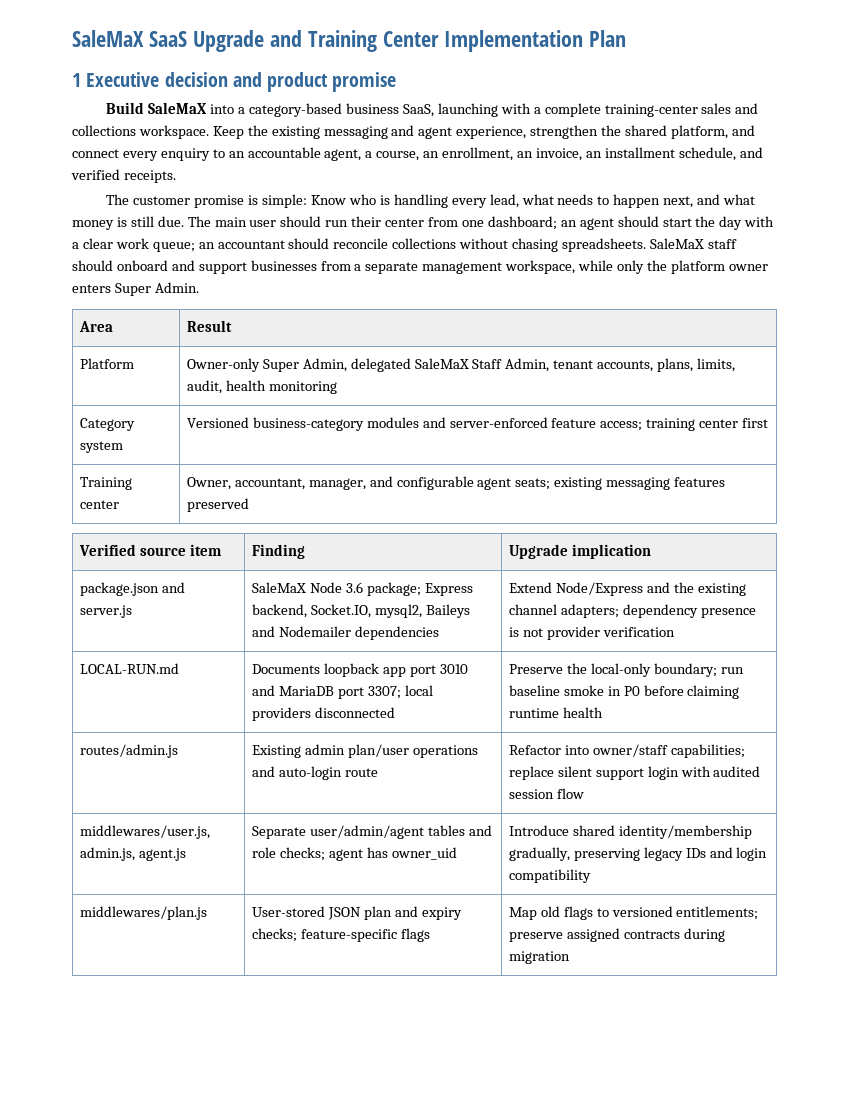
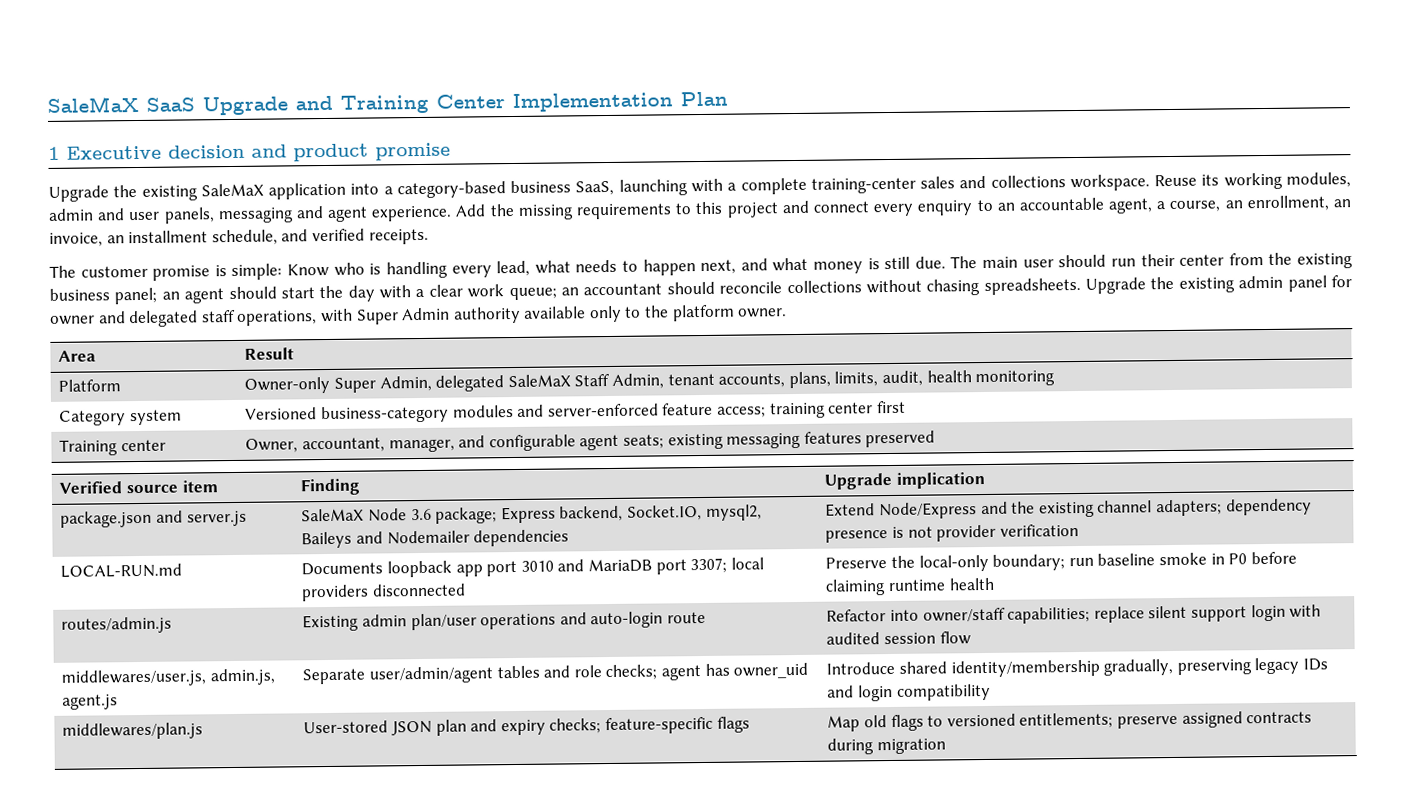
- Build SaleMaX into a category-based business SaaS, launching with a complete training-center sales and collections workspace.
+ Upgrade the existing SaleMaX application into a category-based business SaaS, launching with a complete training-center sales and collections workspace.
- Keep the existing messaging and agent experience, strengthen the shared platform, and connect every enquiry to an accountable agent, a course, an enrollment, an invoice, an installment schedule, and verified receipts.
+ Reuse its working modules, admin and user panels, messaging and agent experience. Add the missing requirements to this project and connect every enquiry to an accountable agent, a course, an enrollment, an invoice, an installment schedule, and verified receipts.
- The main user should run their center from one dashboard; an agent should start the day with a clear work queue; an accountant should reconcile collections without chasing spreadsheets.
+ The main user should run their center from the existing business panel; an agent should start the day with a clear work queue; an accountant should reconcile collections without chasing spreadsheets.
- SaleMaX staff should onboard and support businesses from a separate management workspace, while only the platform owner enters Super Admin.
+ Upgrade the existing admin panel for owner and delegated staff operations, with Super Admin authority available only to the platform owner.

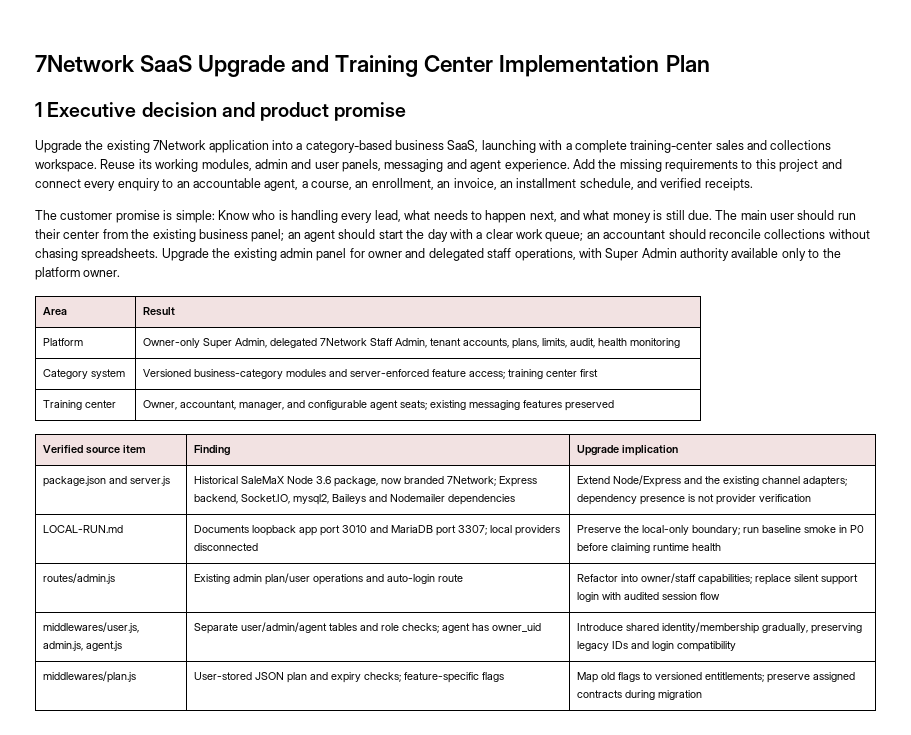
- SaleMaX SaaS Upgrade and Training Center Implementation Plan
+ 7Network SaaS Upgrade and Training Center Implementation Plan
- Upgrade the existing SaleMaX application into a category-based business SaaS, launching with a complete training-center sales and collections workspace.
+ Upgrade the existing 7Network application into a category-based business SaaS, launching with a complete training-center sales and collections workspace.
- Platform | Owner-only Super Admin, delegated SaleMaX Staff Admin, tenant accounts, plans, limits, audit, health monitoring
+ Platform | Owner-only Super Admin, delegated 7Network Staff Admin, tenant accounts, plans, limits, audit, health monitoring
- package.json and server.js | SaleMaX Node 3.6 package; Express backend, Socket.IO, mysql2, Baileys and Nodemailer dependencies | Extend Node/Express and the existing channel adapters; dependency presence is not provider verification
+ package.json and server.js | Historical SaleMaX Node 3.6 package, now branded 7Network; Express backend, Socket.IO, mysql2, Baileys and Nodemailer dependencies | Extend Node/Express and the existing channel adapters; dependency presence is not provider verification

